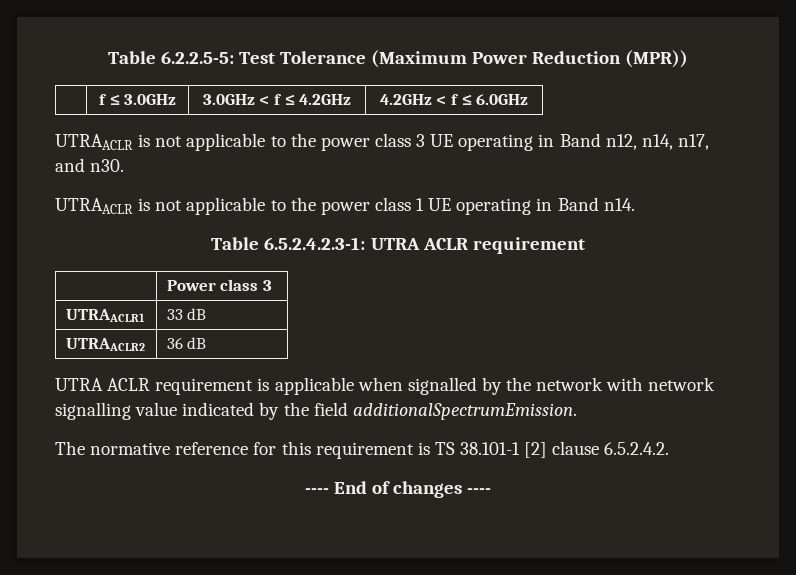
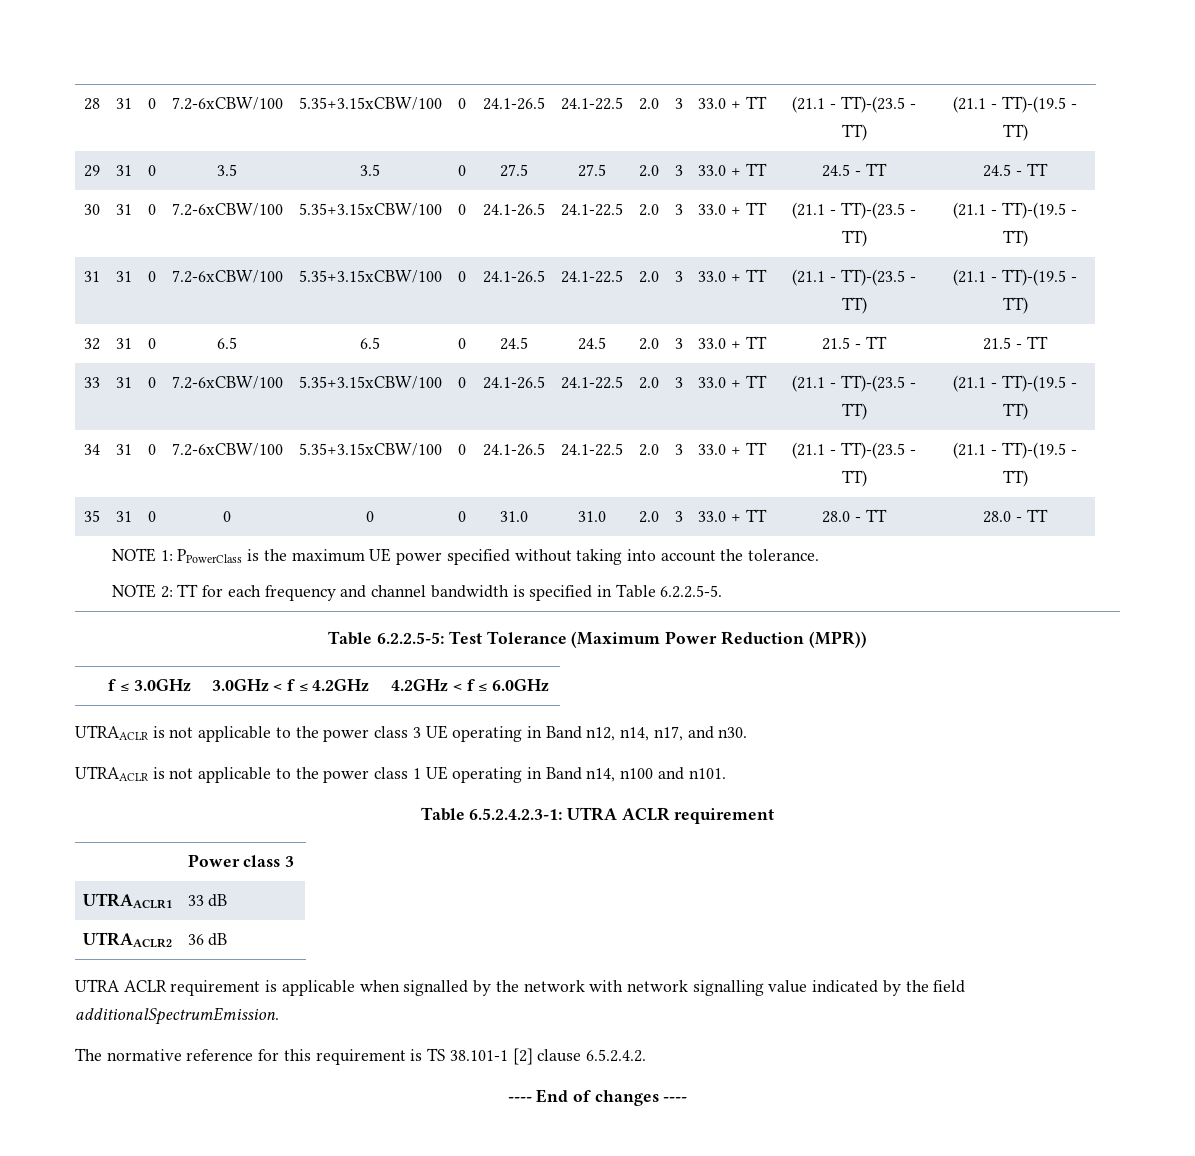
+ 28 | 31 | 0 | 7.2-6xCBW/100 | 5.35+3.15xCBW/100 | 0 | 24.1-26.5 | 24.1-22.5 | 2.0 | 3 | 33.0 + TT | (21.1 - TT)-(23.5 - TT) | (21.1 - TT)-(19.5 - TT)
+ 29 | 31 | 0 | 3.5 | 3.5 | 0 | 27.5 | 27.5 | 2.0 | 3 | 33.0 + TT | 24.5 - TT | 24.5 - TT
+ 30 | 31 | 0 | 7.2-6xCBW/100 | 5.35+3.15xCBW/100 | 0 | 24.1-26.5 | 24.1-22.5 | 2.0 | 3 | 33.0 + TT | (21.1 - TT)-(23.5 - TT) | (21.1 - TT)-(19.5 - TT)
+ 31 | 31 | 0 | 7.2-6xCBW/100 | 5.35+3.15xCBW/100 | 0 | 24.1-26.5 | 24.1-22.5 | 2.0 | 3 | 33.0 + TT | (21.1 - TT)-(23.5 - TT) | (21.1 - TT)-(19.5 - TT)
+ 32 | 31 | 0 | 6.5 | 6.5 | 0 | 24.5 | 24.5 | 2.0 | 3 | 33.0 + TT | 21.5 - TT | 21.5 - TT
+ 33 | 31 | 0 | 7.2-6xCBW/100 | 5.35+3.15xCBW/100 | 0 | 24.1-26.5 | 24.1-22.5 | 2.0 | 3 | 33.0 + TT | (21.1 - TT)-(23.5 - TT) | (21.1 - TT)-(19.5 - TT)
+ 34 | 31 | 0 | 7.2-6xCBW/100 | 5.35+3.15xCBW/100 | 0 | 24.1-26.5 | 24.1-22.5 | 2.0 | 3 | 33.0 + TT | (21.1 - TT)-(23.5 - TT) | (21.1 - TT)-(19.5 - TT)
+ 35 | 31 | 0 | 0 | 0 | 0 | 31.0 | 31.0 | 2.0 | 3 | 33.0 + TT | 28.0 - TT | 28.0 - TT
+ NOTE 1: PPowerClass is the maximum UE power specified without taking into account the tolerance.
+ NOTE 2: TT for each frequency and channel bandwidth is specified in Table 6.2.2.5-5.
- UTRAACLR is not applicable to the power class 1 UE operating in Band n14.
+ UTRAACLR is not applicable to the power class 1 UE operating in Band n14, n100 and n101.

